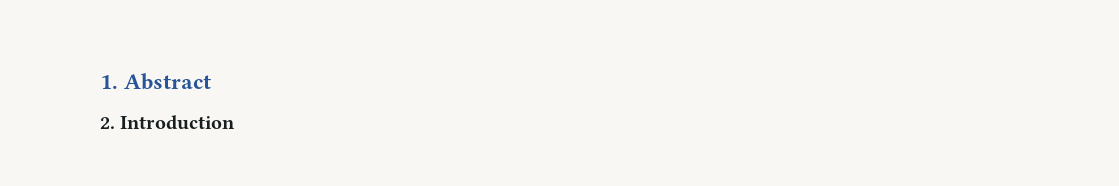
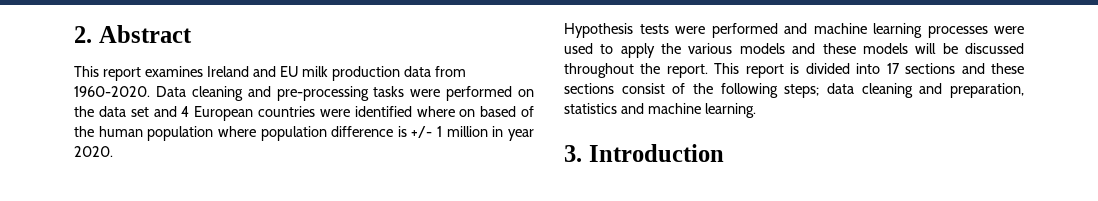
- 1. Abstract
+ 2. Abstract
- 2. Introduction
+ This report examines Ireland and EU milk production data from 1960-2020. Data cleaning and pre-processing tasks were performed on the data set and 4 European countries were identified where on based of the human population where population difference is +/- 1 million in year 2020.
+ Hypothesis tests were performed and machine learning processes were used to apply the various models and these models will be discussed throughout the report. This report is divided into 17 sections and these sections consist of the following steps; data cleaning and preparation, statistics and machine learning.
+ 3. Introduction

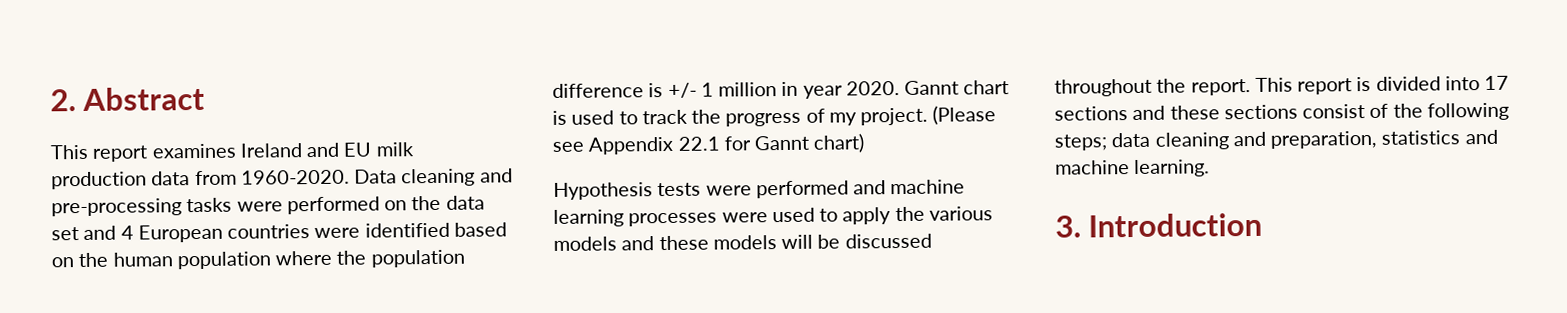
- Data cleaning and pre-processing tasks were performed on the data set and 4 European countries were identified where on based of the human population where population difference is +/- 1 million in year 2020.
+ Data cleaning and pre-processing tasks were performed on the data set and 4 European countries were identified based on the human population where the population difference is +/- 1 million in year 2020. Gannt chart is used to track the progress of my project. (Please see Appendix 22.1 for Gannt chart)

